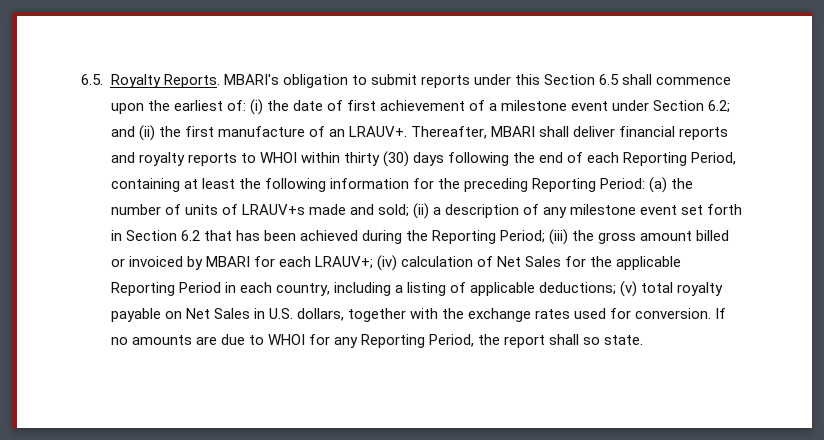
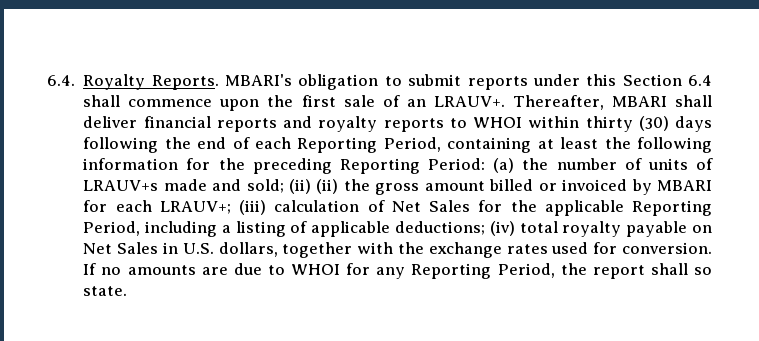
- 6.5. Royalty Reports.
+ 6.4. Royalty Reports.
- MBARI's obligation to submit reports under this Section 6.5 shall commence upon the earliest of: (i) the date of first achievement of a milestone event under Section 6.2; and (ii) the first manufacture of an LRAUV+.
+ MBARI's obligation to submit reports under this Section 6.4 shall commence upon the first sale of an LRAUV+.
- (ii) a description of any milestone event set forth in Section 6.2 that has been achieved during the Reporting Period; (iii) the gross amount billed or invoiced by MBARI for each LRAUV+;
+ (ii) (ii) the gross amount billed or invoiced by MBARI for each LRAUV+;
- (iv) calculation of Net Sales for the applicable Reporting Period in each country, including a listing of applicable deductions;
+ (iii) calculation of Net Sales for the applicable Reporting Period, including a listing of applicable deductions;
- (v) total royalty payable on Net Sales in U.S. dollars, together with the exchange rates used for conversion.
+ (iv) total royalty payable on Net Sales in U.S. dollars, together with the exchange rates used for conversion.

